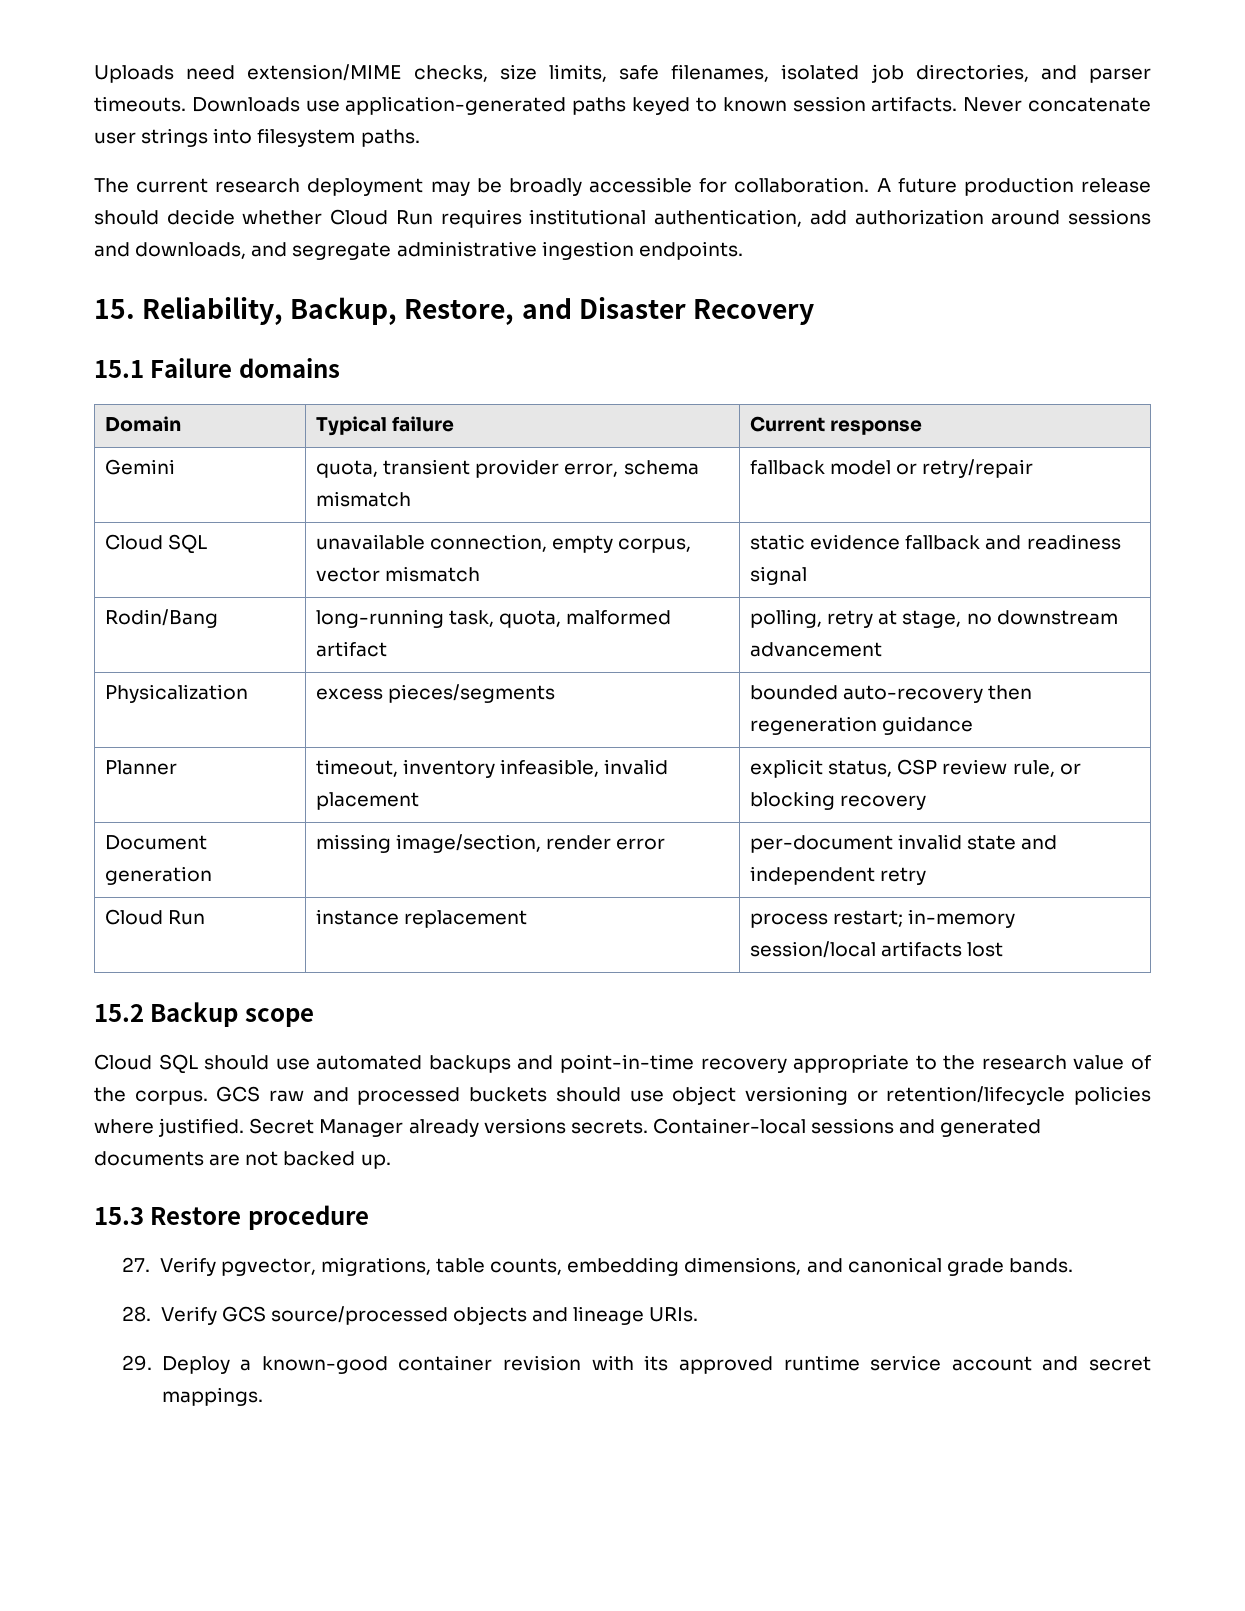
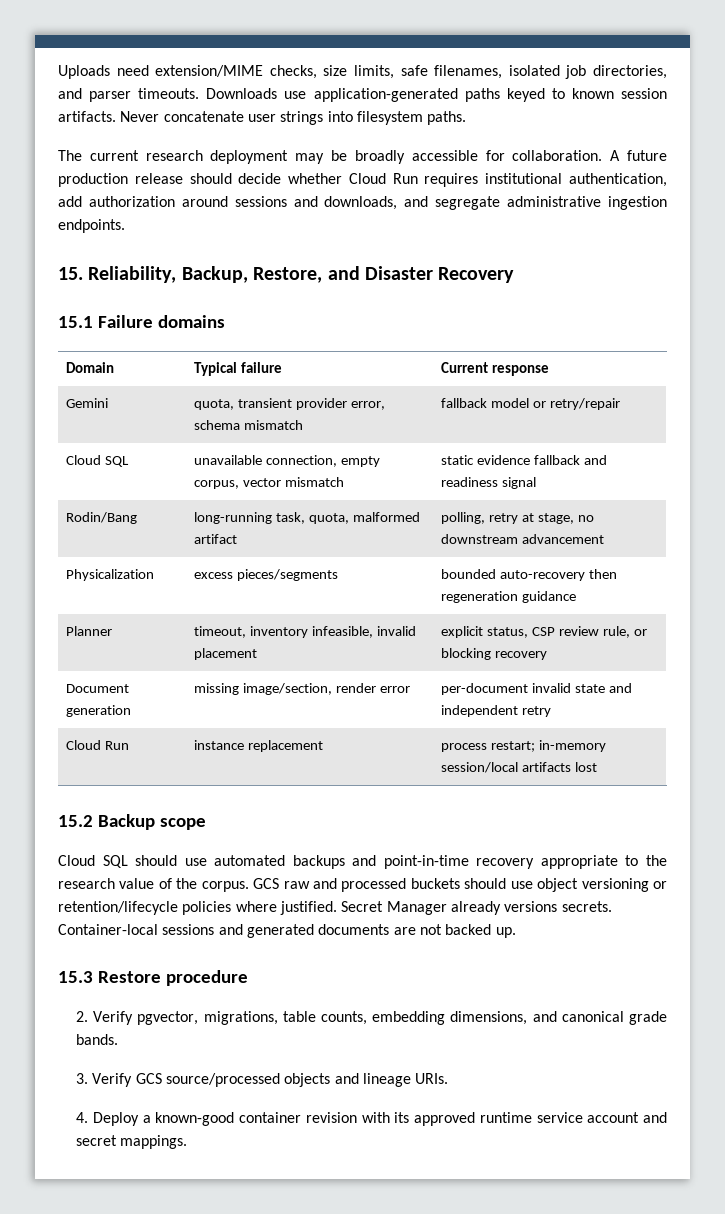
- 27. Verify pgvector, migrations, table counts, embedding dimensions, and canonical grade bands.
+ 2. Verify pgvector, migrations, table counts, embedding dimensions, and canonical grade bands.
- 28. Verify GCS source/processed objects and lineage URIs.
+ 3. Verify GCS source/processed objects and lineage URIs.
- 29. Deploy a known-good container revision with its approved runtime service account and secret mappings.
+ 4. Deploy a known-good container revision with its approved runtime service account and secret mappings.

